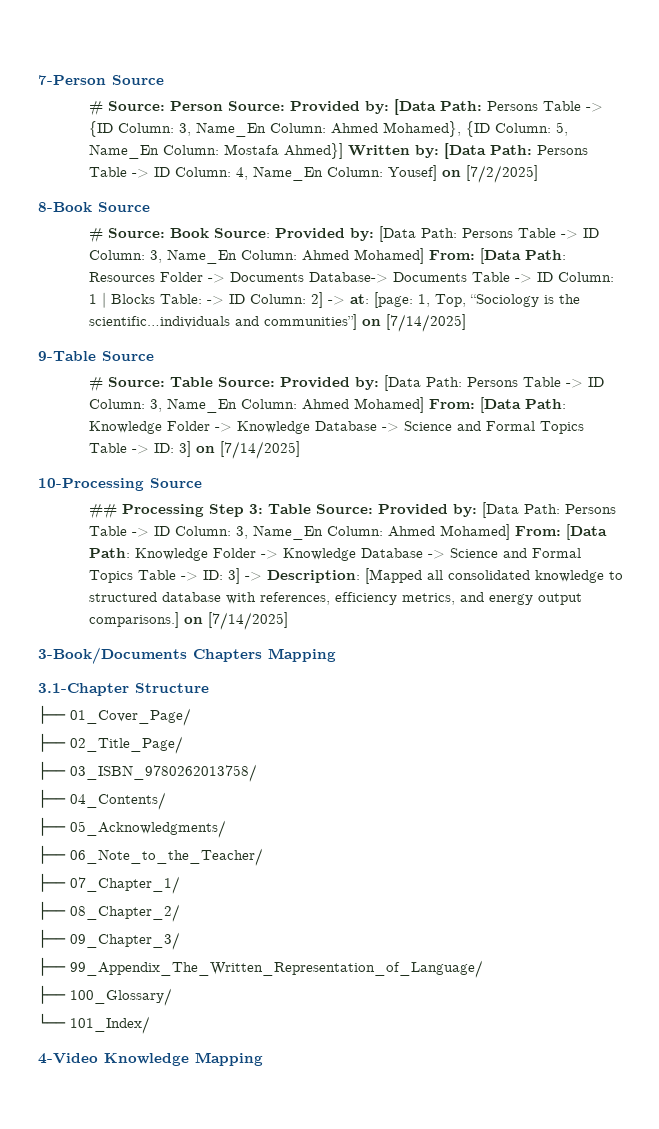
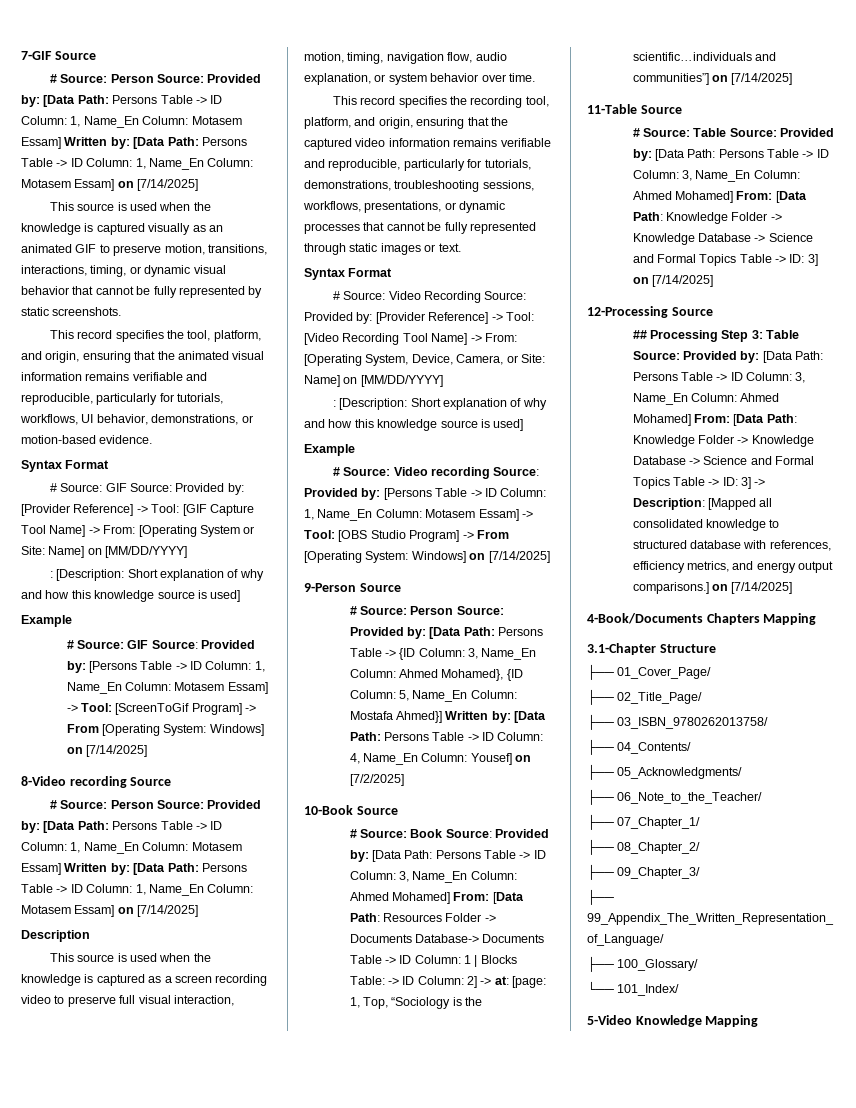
- 7-Person Source
+ 7-GIF Source
+ # Source: Person Source: Provided by: [Data Path: Persons Table -> ID Column: 1, Name_En Column: Motasem Essam] Written by: [Data Path: Persons Table -> ID Column: 1, Name_En Column: Motasem Essam] on [7/14/2025]
+ This source is used when the knowledge is captured visually as an animated GIF to preserve motion, transitions, interactions, timing, or dynamic visual behavior that cannot be fully represented by static screenshots.
+ This record specifies the tool, platform, and origin, ensuring that the animated visual information remains verifiable and reproducible, particularly for tutorials, workflows, UI behavior, demonstrations, or motion-based evidence.
+ Syntax Format
+ # Source: GIF Source: Provided by: [Provider Reference] -> Tool: [GIF Capture Tool Name] -> From: [Operating System or Site: Name] on [MM/DD/YYYY]
+ : [Description: Short explanation of why and how this knowledge source is used]
+ Example
+ # Source: GIF Source: Provided by: [Persons Table -> ID Column: 1, Name_En Column: Motasem Essam] -> Tool: [ScreenToGif Program] -> From [Operating System: Windows] on [7/14/2025]
+ 8-Video recording Source
+ # Source: Person Source: Provided by: [Data Path: Persons Table -> ID Column: 1, Name_En Column: Motasem Essam] Written by: [Data Path: Persons Table -> ID Column: 1, Name_En Column: Motasem Essam] on [7/14/2025]
+ Description
+ This source is used when the knowledge is captured as a screen recording video to preserve full visual interaction, motion, timing, navigation flow, audio explanation, or system behavior over time.
+ This record specifies the recording tool, platform, and origin, ensuring that the captured video information remains verifiable and reproducible, particularly for tutorials, demonstrations, troubleshooting sessions, workflows, presentations, or dynamic processes that cannot be fully represented through static images or text.
+ Syntax Format
+ # Source: Video Recording Source: Provided by: [Provider Reference] -> Tool: [Video Recording Tool Name] -> From: [Operating System, Device, Camera, or Site: Name] on [MM/DD/YYYY]
+ : [Description: Short explanation of why and how this knowledge source is used]
+ Example
+ # Source: Video recording Source: Provided by: [Persons Table -> ID Column: 1, Name_En Column: Motasem Essam] -> Tool: [OBS Studio Program] -> From [Operating System: Windows] on [7/14/2025]
+ 9-Person Source
- 8-Book Source
+ 10-Book Source
- 9-Table Source
+ 11-Table Source
- 10-Processing Source
+ 12-Processing Source
- 3-Book/Documents Chapters Mapping
+ 4-Book/Documents Chapters Mapping
- 4-Video Knowledge Mapping
+ 5-Video Knowledge Mapping

